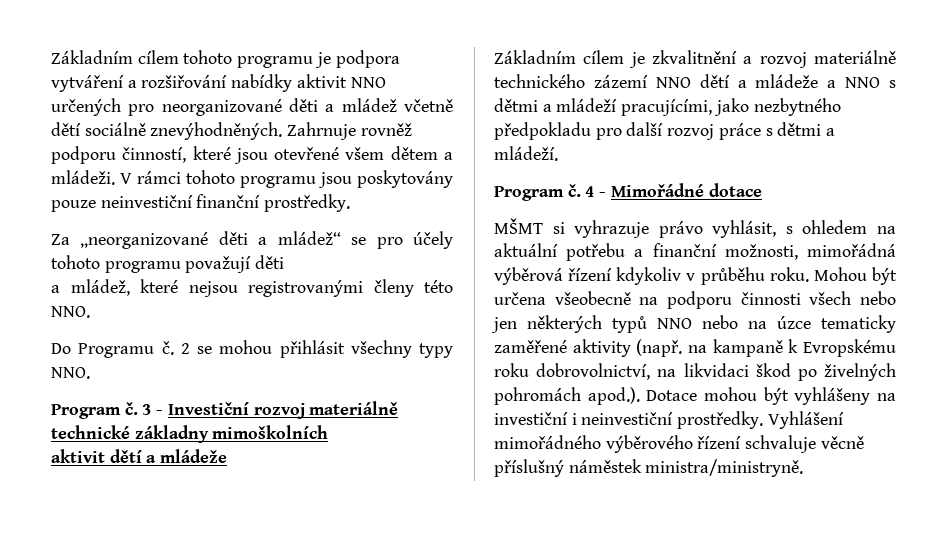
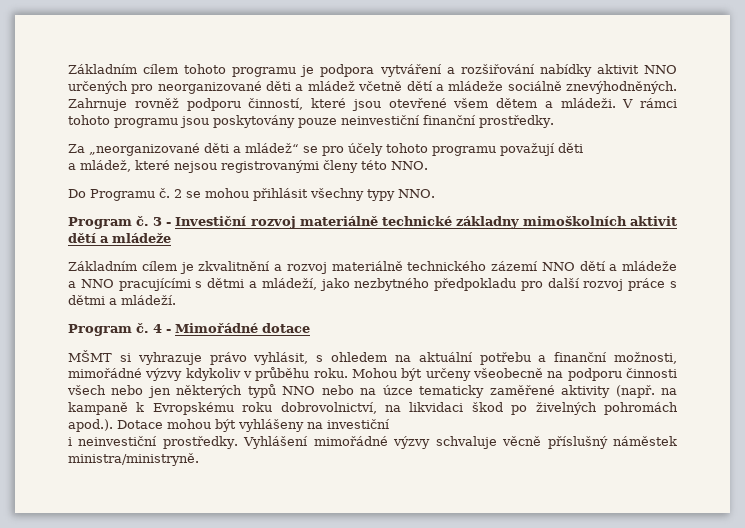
- Základním cílem tohoto programu je podpora vytváření a rozšiřování nabídky aktivit NNO určených pro neorganizované děti a mládež včetně dětí sociálně znevýhodněných.
+ Základním cílem tohoto programu je podpora vytváření a rozšiřování nabídky aktivit NNO určených pro neorganizované děti a mládež včetně dětí a mládeže sociálně znevýhodněných.
- 3 - Investiční rozvoj materiálně technické základny mimoškolních
- aktivit dětí a mládeže
+ 3 - Investiční rozvoj materiálně technické základny mimoškolních aktivit dětí a mládeže
- Základním cílem je zkvalitnění a rozvoj materiálně technického zázemí NNO dětí a mládeže a NNO s dětmi a mládeží pracujícími, jako nezbytného předpokladu pro další rozvoj práce s dětmi a mládeží.
+ Základním cílem je zkvalitnění a rozvoj materiálně technického zázemí NNO dětí a mládeže a NNO pracujícími s dětmi a mládeží, jako nezbytného předpokladu pro další rozvoj práce s dětmi a mládeží.
- MŠMT si vyhrazuje právo vyhlásit, s ohledem na aktuální potřebu a finanční možnosti, mimořádná výběrová řízení kdykoliv v průběhu roku.
+ MŠMT si vyhrazuje právo vyhlásit, s ohledem na aktuální potřebu a finanční možnosti, mimořádné výzvy kdykoliv v průběhu roku.
- Mohou být určena všeobecně na podporu činnosti všech nebo jen některých typů NNO nebo na úzce tematicky zaměřené aktivity (např. na kampaně k Evropskému roku dobrovolnictví, na likvidaci škod po živelných pohromách apod.). Dotace mohou být vyhlášeny na investiční i neinvestiční prostředky.
+ Mohou být určeny všeobecně na podporu činnosti všech nebo jen některých typů NNO nebo na úzce tematicky zaměřené aktivity (např. na kampaně k Evropskému roku dobrovolnictví, na likvidaci škod po živelných pohromách apod.). Dotace mohou být vyhlášeny na investiční
+ i neinvestiční prostředky.
- Vyhlášení mimořádného výběrového řízení schvaluje věcně příslušný náměstek ministra/ministryně.
+ Vyhlášení mimořádné výzvy schvaluje věcně příslušný náměstek ministra/ministryně.

